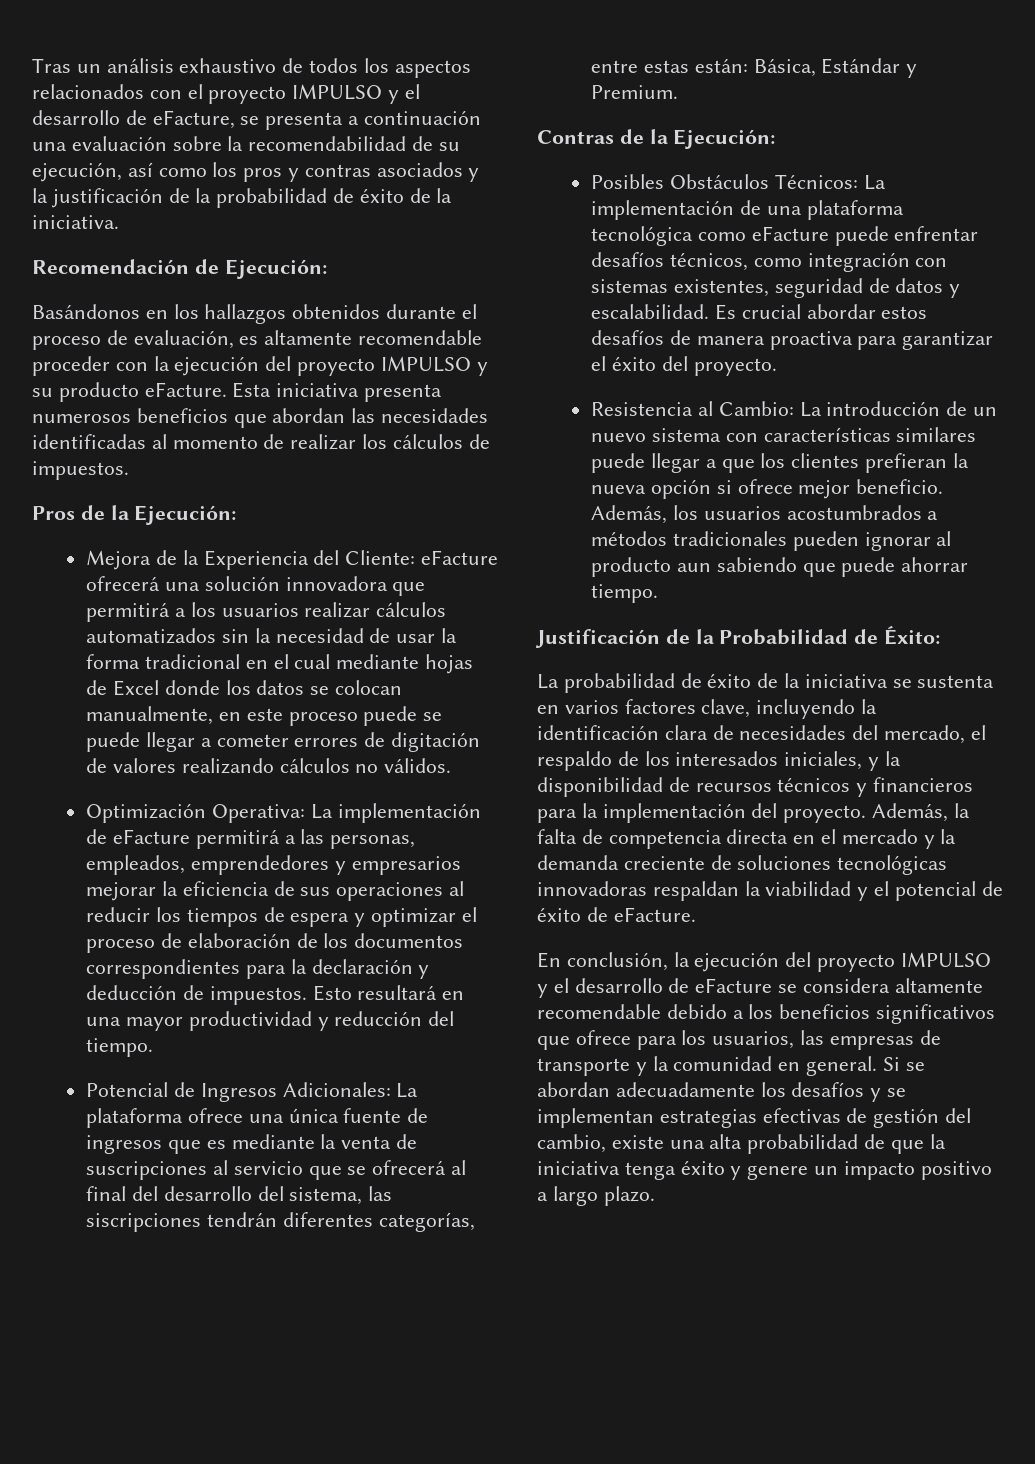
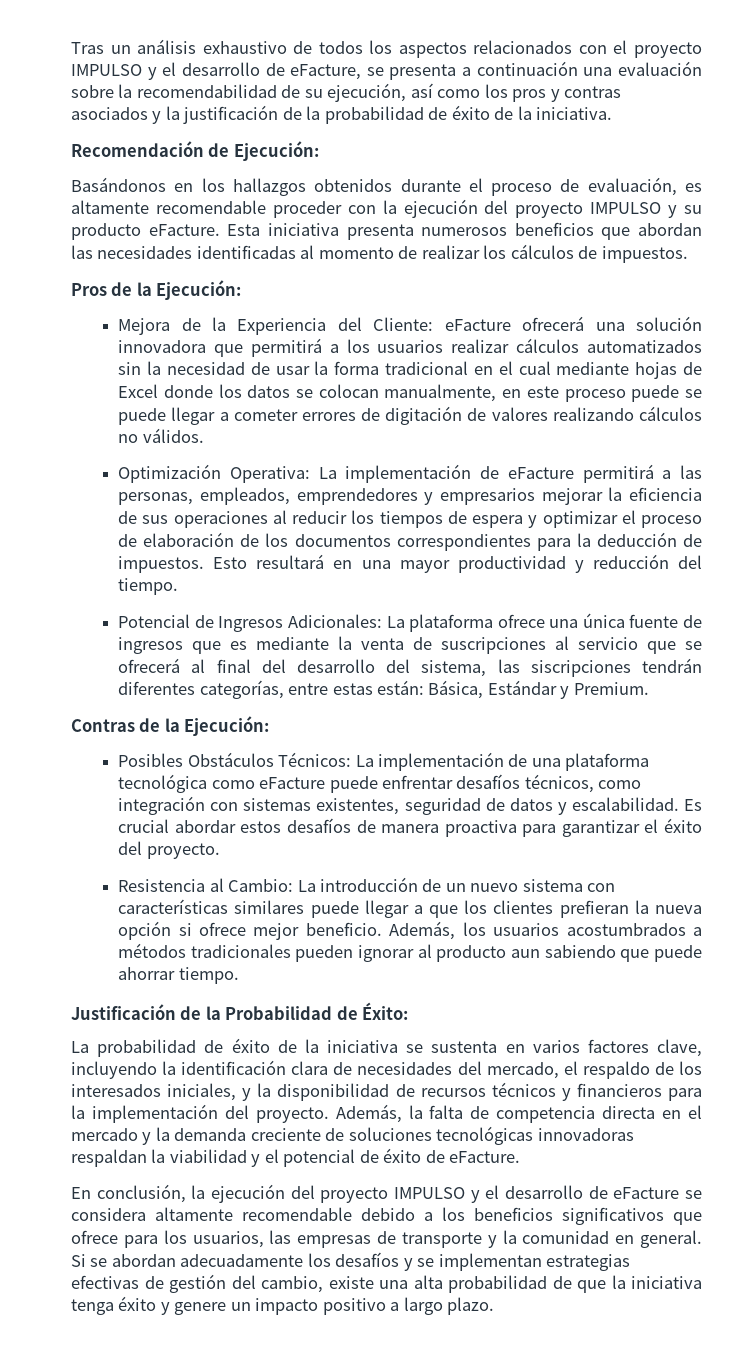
- Optimización Operativa: La implementación de eFacture permitirá a las personas, empleados, emprendedores y empresarios mejorar la eficiencia de sus operaciones al reducir los tiempos de espera y optimizar el proceso de elaboración de los documentos correspondientes para la declaración y deducción de impuestos.
+ Optimización Operativa: La implementación de eFacture permitirá a las personas, empleados, emprendedores y empresarios mejorar la eficiencia de sus operaciones al reducir los tiempos de espera y optimizar el proceso de elaboración de los documentos correspondientes para la deducción de impuestos.

